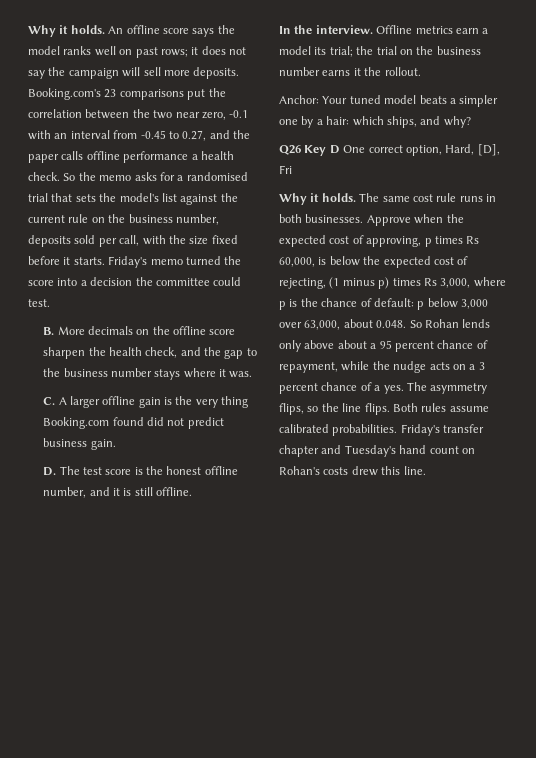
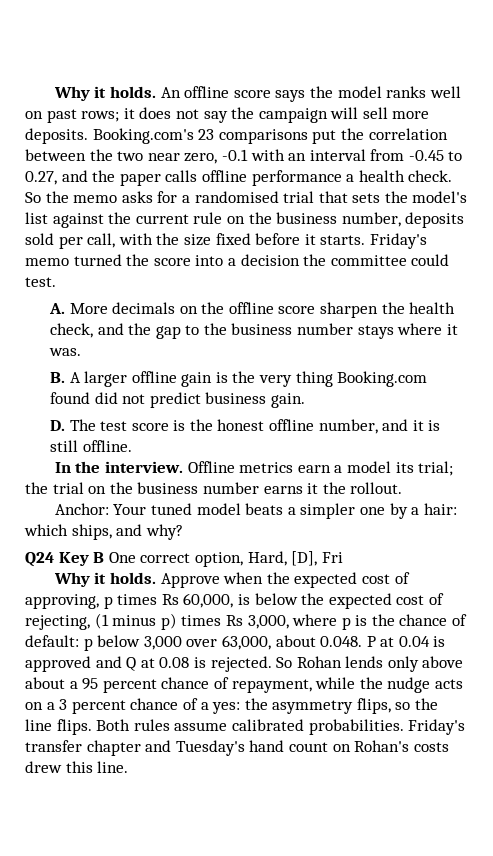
- B. More decimals on the offline score sharpen the health check, and the gap to the business number stays where it was.
+ A. More decimals on the offline score sharpen the health check, and the gap to the business number stays where it was.
- C. A larger offline gain is the very thing Booking.com found did not predict business gain.
+ B. A larger offline gain is the very thing Booking.com found did not predict business gain.
- Q26 Key D One correct option, Hard, [D], Fri
+ Q24 Key B One correct option, Hard, [D], Fri
- The same cost rule runs in both businesses.
- p below 3,000 over 63,000, about 0.048. So Rohan lends only above about a 95 percent chance of repayment, while the nudge acts on a 3 percent chance of a yes. The asymmetry flips, so the line flips.
+ p below 3,000 over 63,000, about 0.048. P at 0.04 is approved and Q at 0.08 is rejected. So Rohan lends only above about a 95 percent chance of repayment, while the nudge acts on a 3 percent chance of a yes: the asymmetry flips, so the line flips.

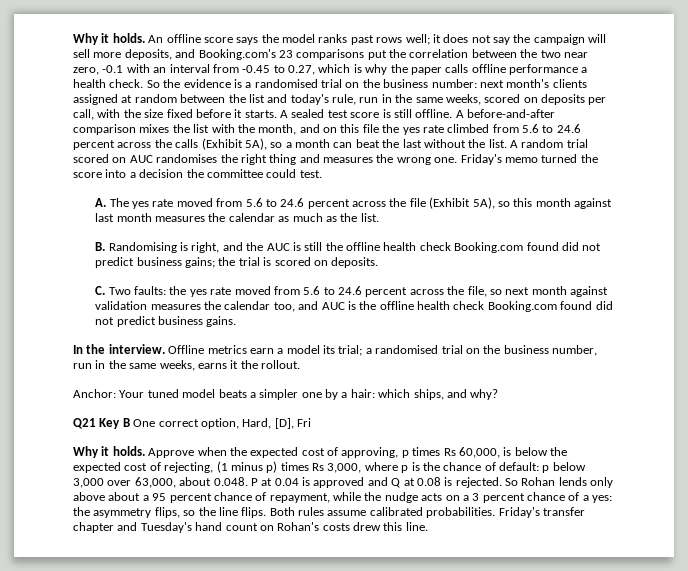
- An offline score says the model ranks well on past rows; it does not say the campaign will sell more deposits. Booking.com's 23 comparisons put the correlation between the two near zero, -0.1 with an interval from -0.45 to 0.27, and the paper calls offline performance a health check.
+ An offline score says the model ranks past rows well; it does not say the campaign will sell more deposits, and Booking.com's 23 comparisons put the correlation between the two near zero, -0.1 with an interval from -0.45 to 0.27, which is why the paper calls offline performance a health check.
- So the memo asks for a randomised trial that sets the model's list against the current rule on the business number, deposits sold per call, with the size fixed before it starts.
+ So the evidence is a randomised trial on the business number: next month's clients assigned at random between the list and today's rule, run in the same weeks, scored on deposits per call, with the size fixed before it starts.
+ A sealed test score is still offline. A before-and-after comparison mixes the list with the month, and on this file the yes rate climbed from 5.6 to 24.6 percent across the calls (Exhibit 5A), so a month can beat the last without the list. A random trial scored on AUC randomises the right thing and measures the wrong one.
- A. More decimals on the offline score sharpen the health check, and the gap to the business number stays where it was.
- B. A larger offline gain is the very thing Booking.com found did not predict business gain.
- D. The test score is the honest offline number, and it is still offline.
+ A. The yes rate moved from 5.6 to 24.6 percent across the file (Exhibit 5A), so this month against last month measures the calendar as much as the list.
+ B. Randomising is right, and the AUC is still the offline health check Booking.com found did not predict business gains; the trial is scored on deposits.
+ C. Two faults: the yes rate moved from 5.6 to 24.6 percent across the file, so next month against validation measures the calendar too, and AUC is the offline health check Booking.com found did not predict business gains.
- Offline metrics earn a model its trial; the trial on the business number earns it the rollout.
+ Offline metrics earn a model its trial; a randomised trial on the business number, run in the same weeks, earns it the rollout.
- Q24 Key B One correct option, Hard, [D], Fri
+ Q21 Key B One correct option, Hard, [D], Fri

